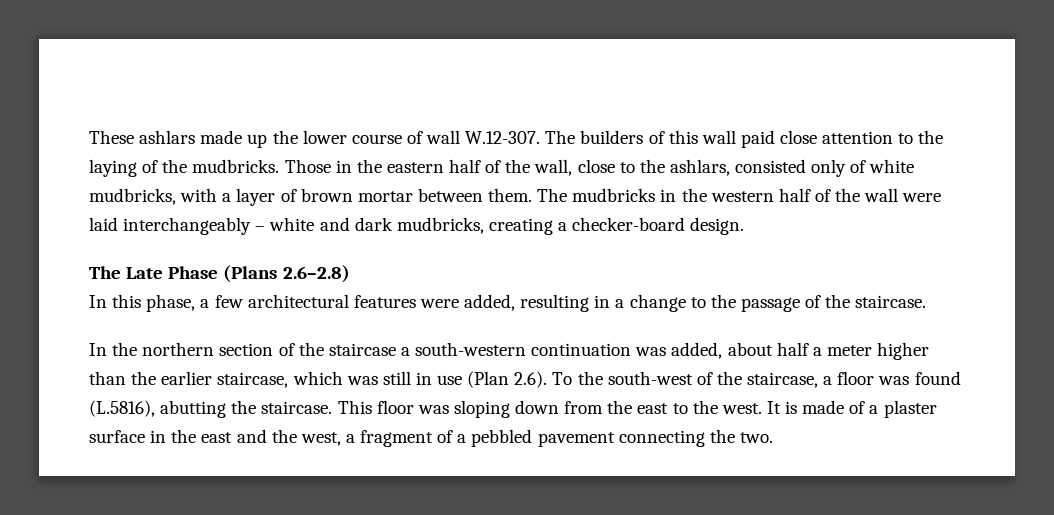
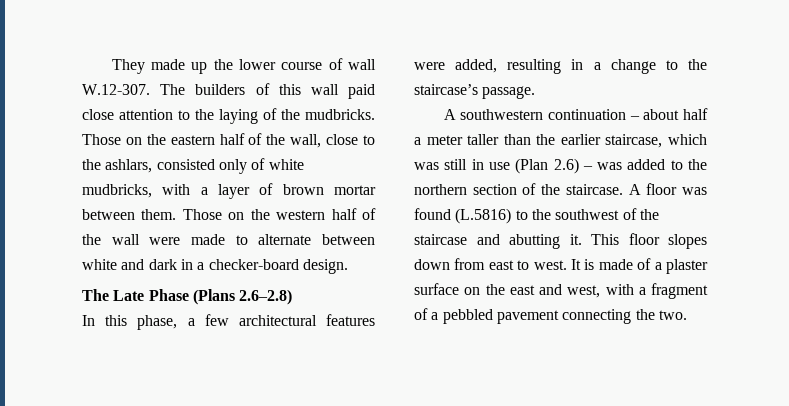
- These ashlars made up the lower course of wall W.12-307. The builders of this wall paid close attention to the laying of the mudbricks.
+ They made up the lower course of wall W.12-307. The builders of this wall paid close attention to the laying of the mudbricks.
- Those in the eastern half of the wall, close to the ashlars, consisted only of white mudbricks, with a layer of brown mortar between them.
+ Those on the eastern half of the wall, close to the ashlars, consisted only of white mudbricks, with a layer of brown mortar between them.
- The mudbricks in the western half of the wall were laid interchangeably – white and dark mudbricks, creating a checker-board design.
+ Those on the western half of the wall were made to alternate between white and dark in a checker-board design.
- In this phase, a few architectural features were added, resulting in a change to the passage of the staircase.
- In the northern section of the staircase a south-western continuation was added, about half a meter higher than the earlier staircase, which was still in use (Plan 2.6). To the south-west of the staircase, a floor was found (L.5816), abutting the staircase. This floor was sloping down from the east to the west.
+ In this phase, a few architectural features were added, resulting in a change to the staircase’s passage.
+ A southwestern continuation – about half a meter taller than the earlier staircase, which was still in use (Plan 2.6) – was added to the northern section of the staircase. A floor was found (L.5816) to the southwest of the staircase and abutting it. This floor slopes down from east to west.
- It is made of a plaster surface in the east and the west, a fragment of a pebbled pavement connecting the two.
+ It is made of a plaster surface on the east and west, with a fragment of a pebbled pavement connecting the two.

